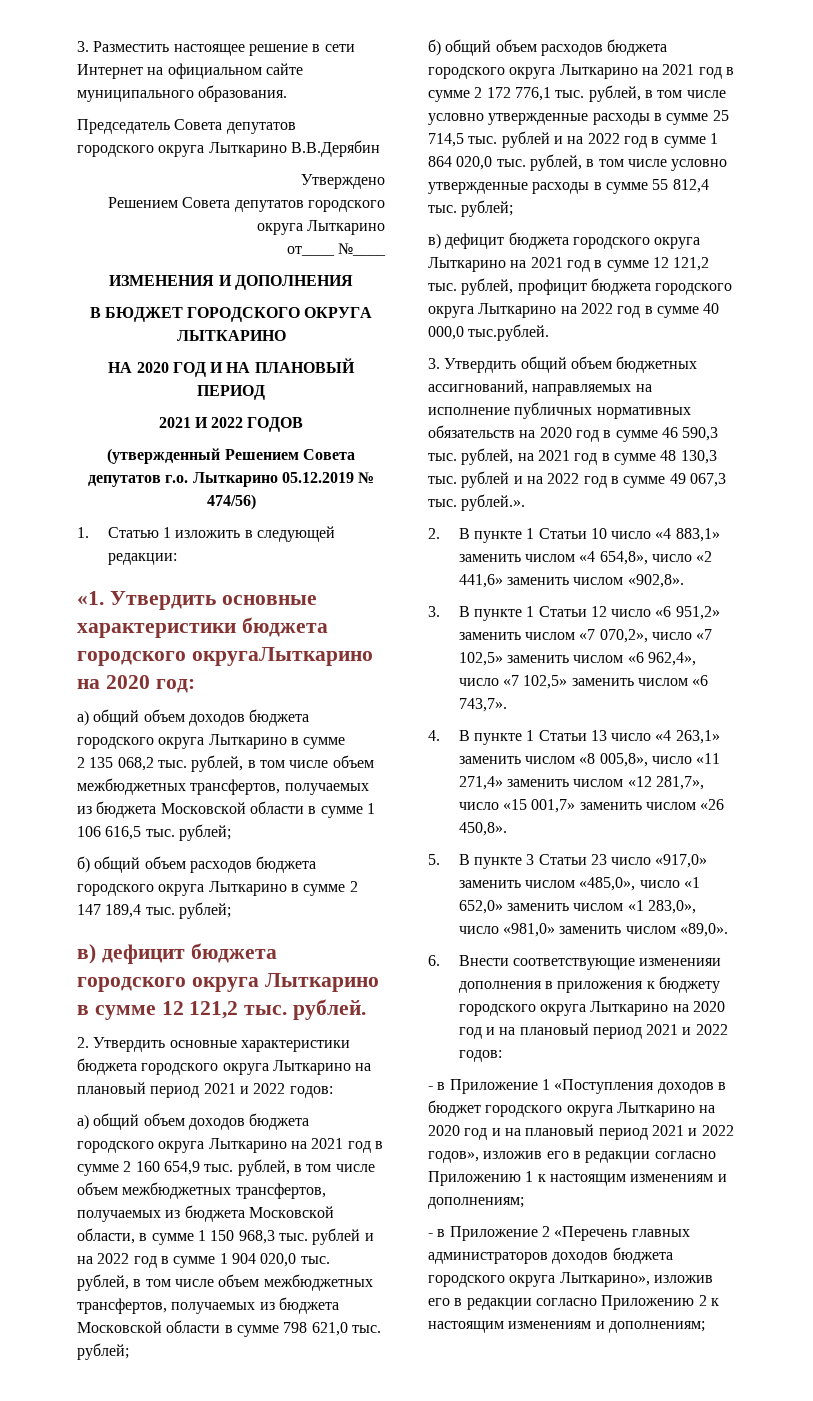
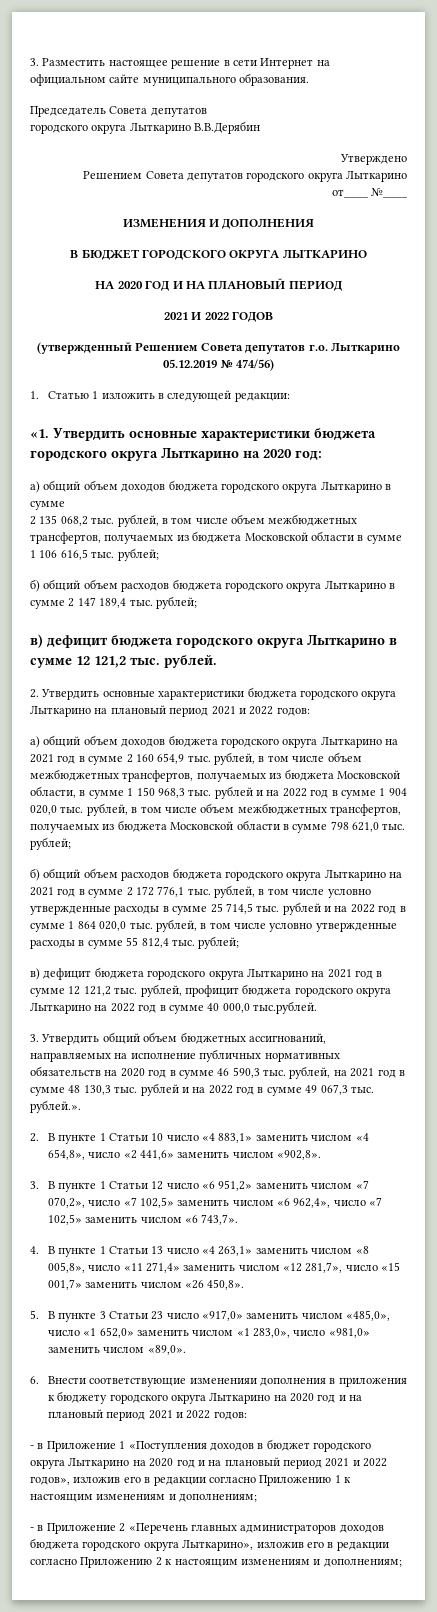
- «1. Утвердить основные характеристики бюджета городского округаЛыткарино на 2020 год:
+ «1. Утвердить основные характеристики бюджета городского округа Лыткарино на 2020 год:

